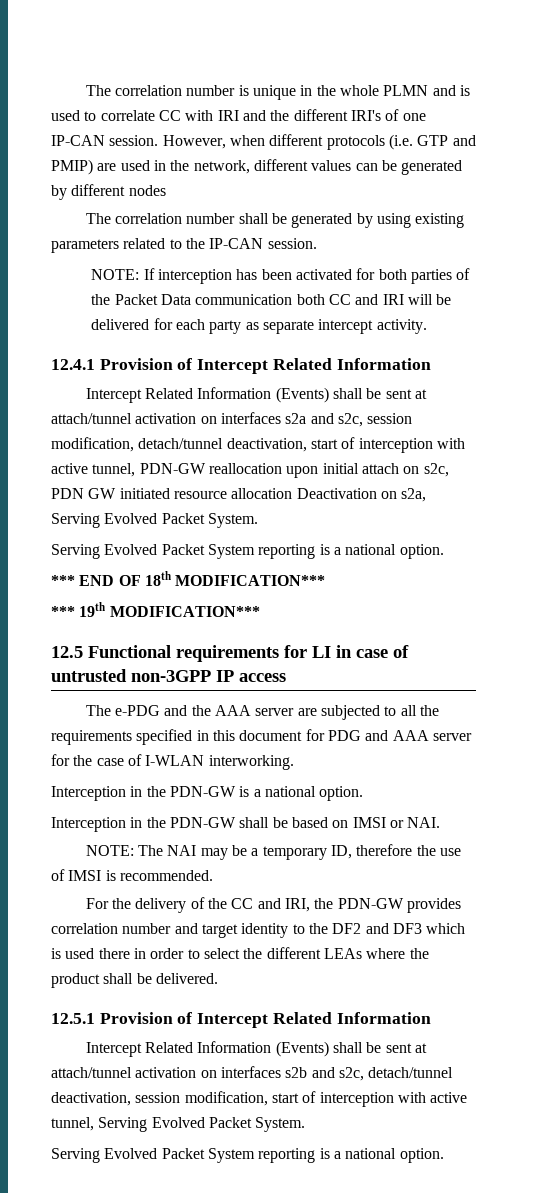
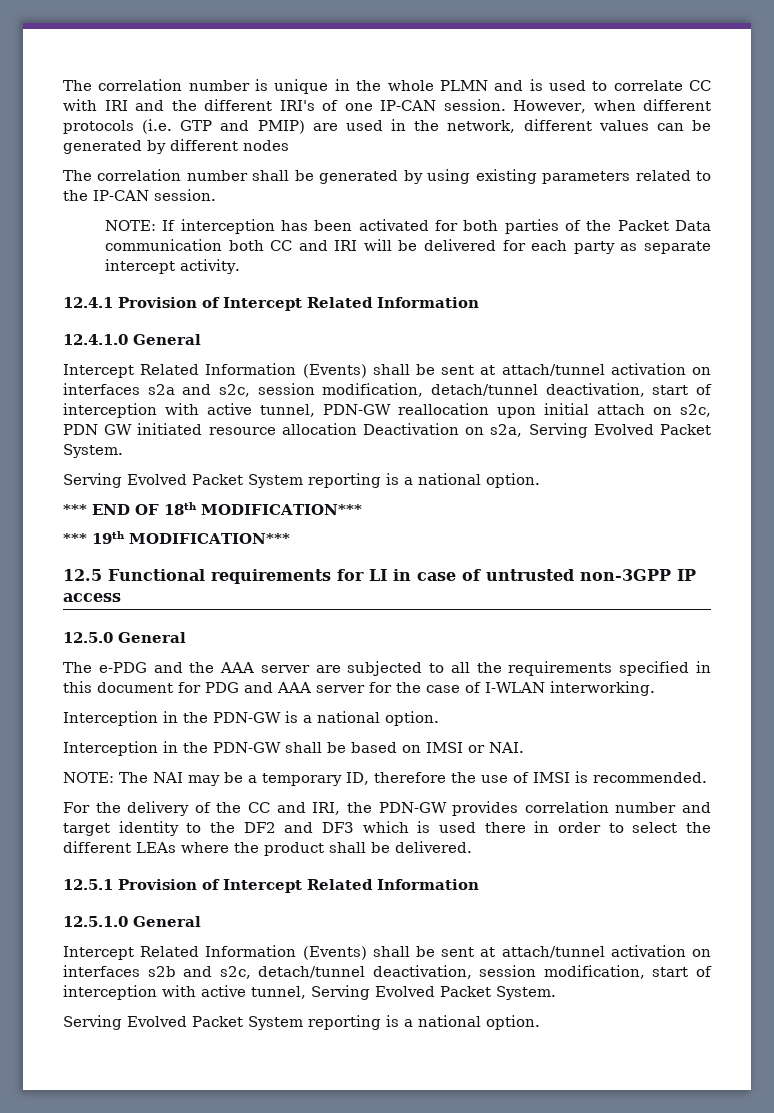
+ 12.4.1.0 General
+ 12.5.0 General
+ 12.5.1.0 General

